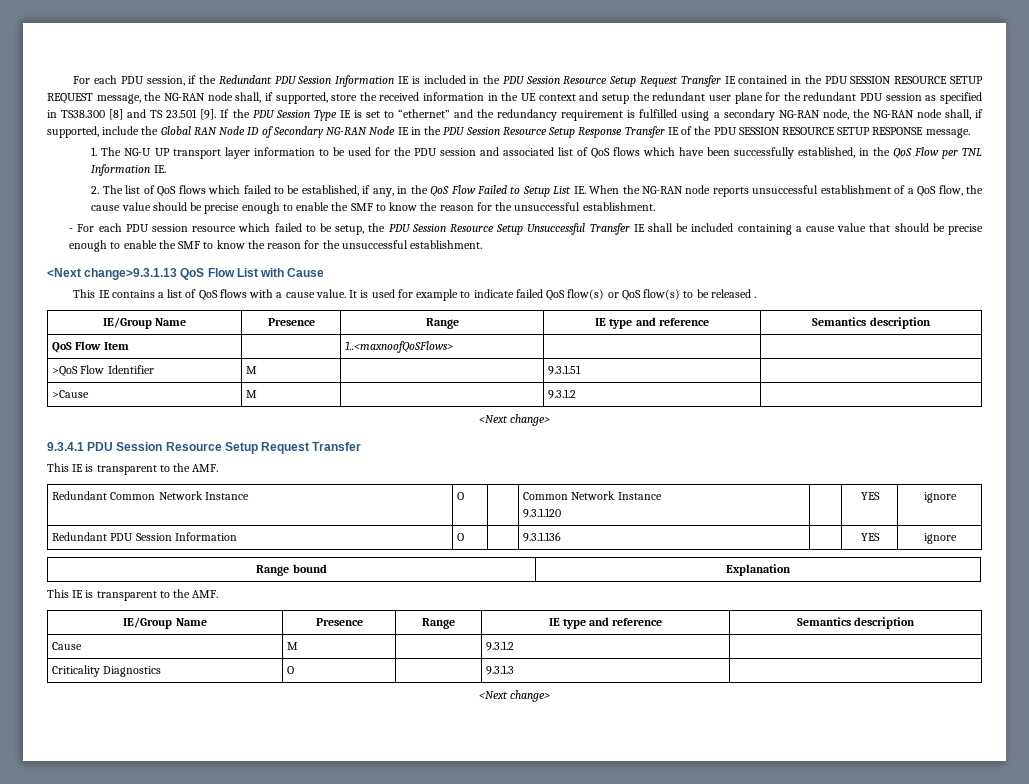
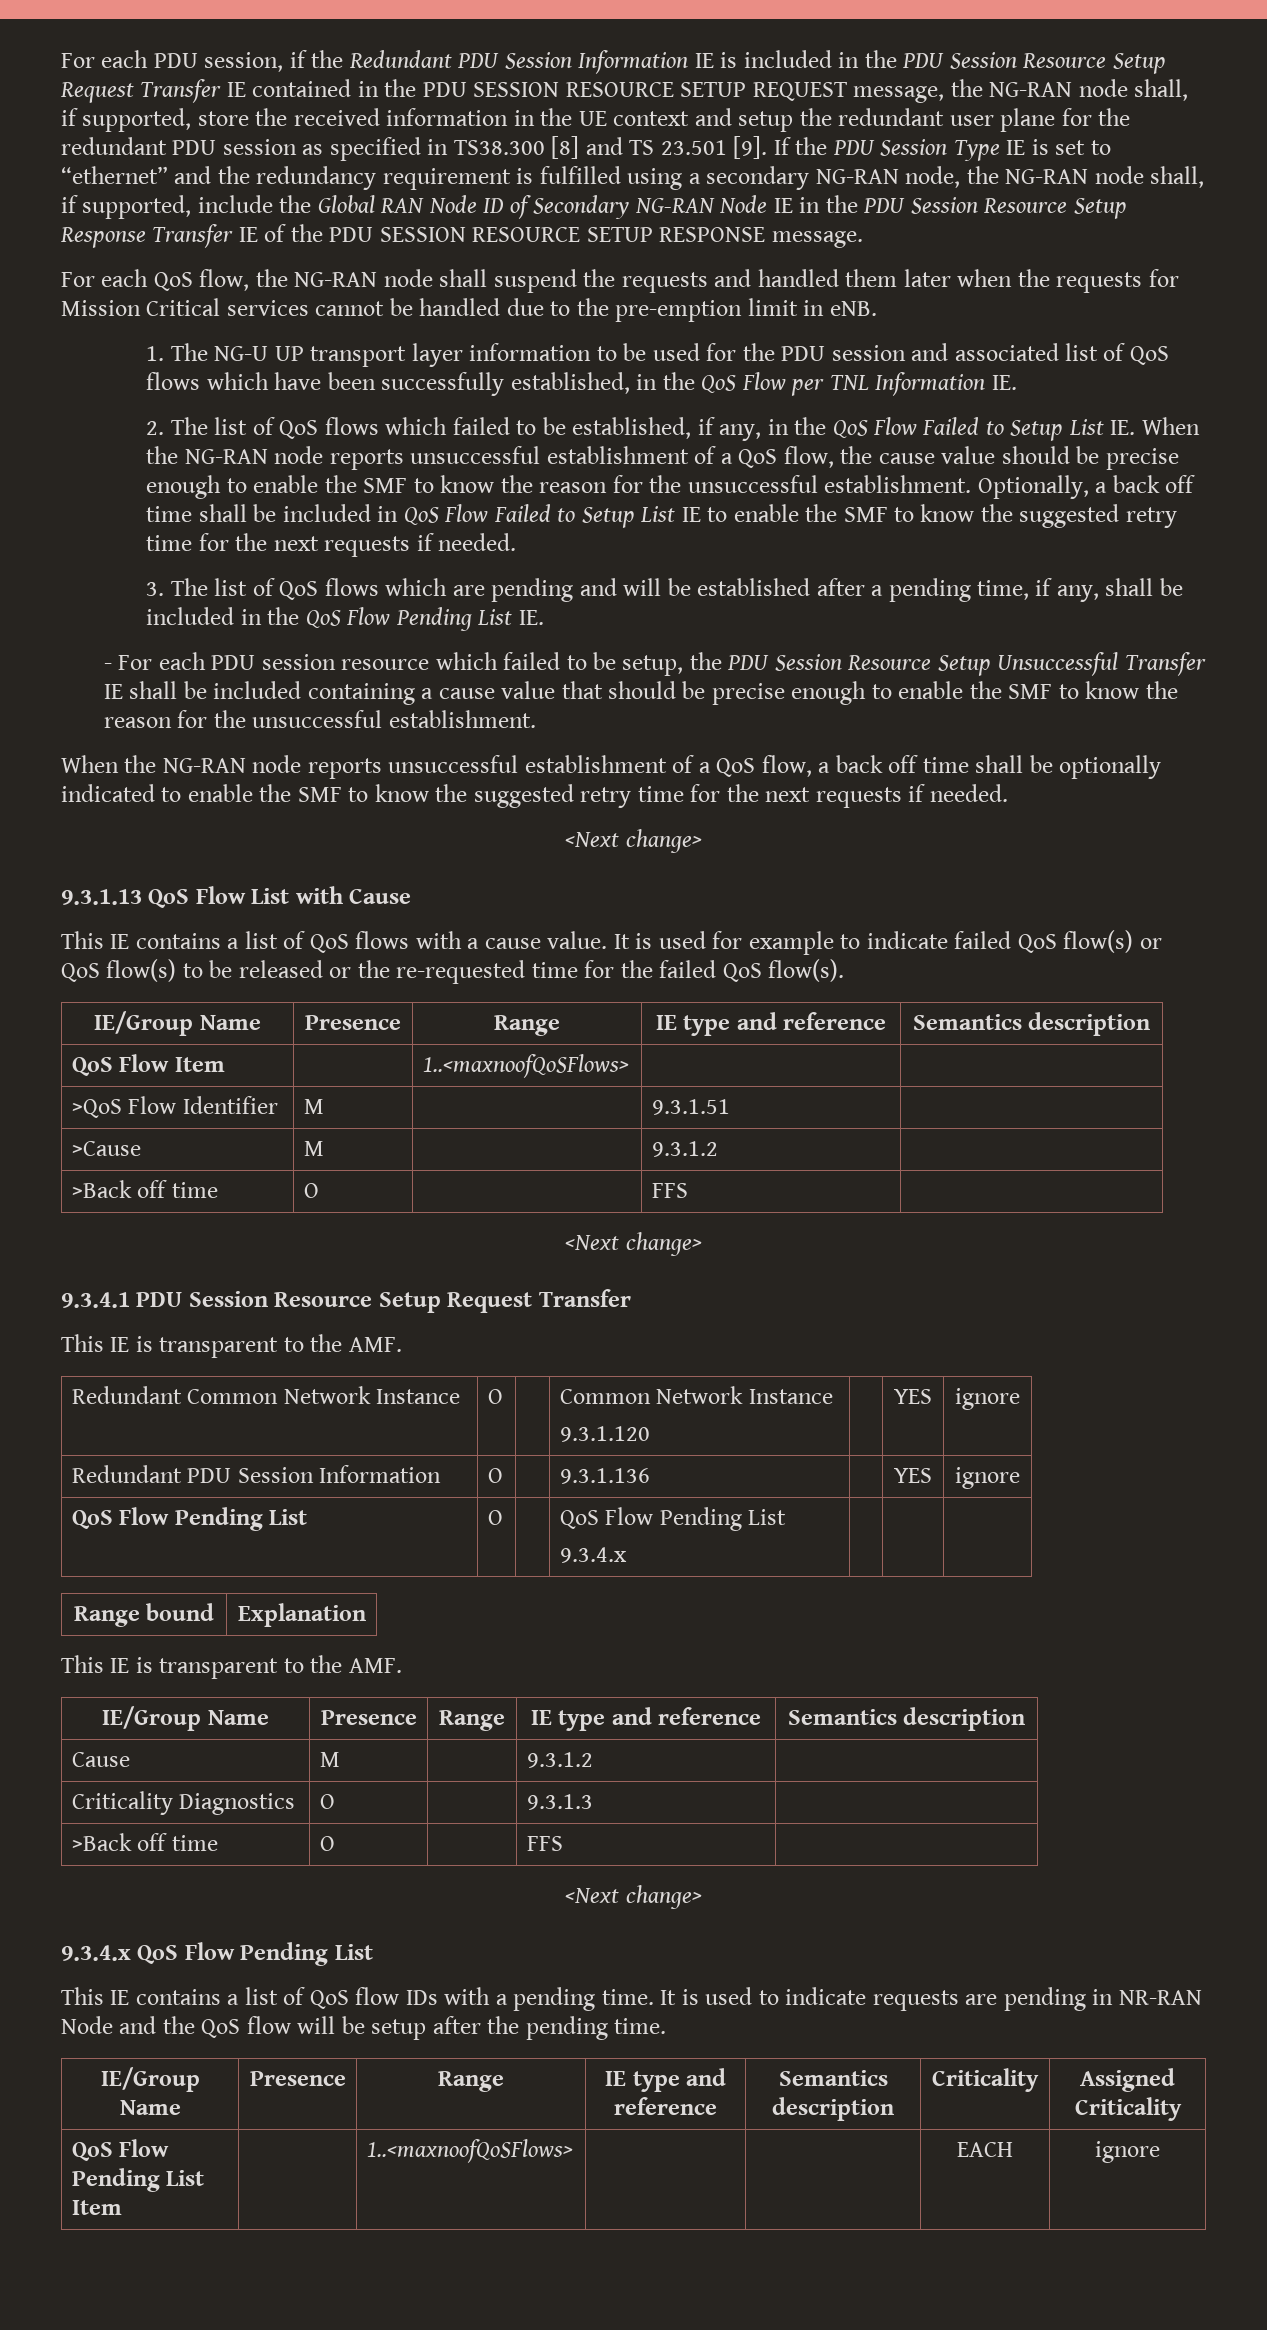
+ For each QoS flow, the NG-RAN node shall suspend the requests and handled them later when the requests for Mission Critical services cannot be handled due to the pre-emption limit in eNB.
+ Optionally, a back off time shall be included in QoS Flow Failed to Setup List IE to enable the SMF to know the suggested retry time for the next requests if needed.
+ 3. The list of QoS flows which are pending and will be established after a pending time, if any, shall be included in the QoS Flow Pending List IE.
- <Next change>9.3.1.13 QoS Flow List with Cause
+ When the NG-RAN node reports unsuccessful establishment of a QoS flow, a back off time shall be optionally indicated to enable the SMF to know the suggested retry time for the next requests if needed.
+ <Next change>
+ 9.3.1.13 QoS Flow List with Cause
- It is used for example to indicate failed QoS flow(s) or QoS flow(s) to be released .
+ It is used for example to indicate failed QoS flow(s) or QoS flow(s) to be released or the re-requested time for the failed QoS flow(s).
  >Cause | M | | 9.3.1.2 |
+ >Back off time | O | | FFS |
+ QoS Flow Pending List | O | | QoS Flow Pending List
+ 9.3.4.x | | |
  Criticality Diagnostics | O | | 9.3.1.3 |
+ >Back off time | O | | FFS |
  <Next change>
+ 9.3.4.x QoS Flow Pending List
+ This IE contains a list of QoS flow IDs with a pending time. It is used to indicate requests are pending in NR-RAN Node and the QoS flow will be setup after the pending time.
+ IE/Group Name | Presence | Range | IE type and reference | Semantics description | Criticality | Assigned Criticality
+ QoS Flow Pending List Item | | 1..<maxnoofQoSFlows> | | | EACH | ignore

